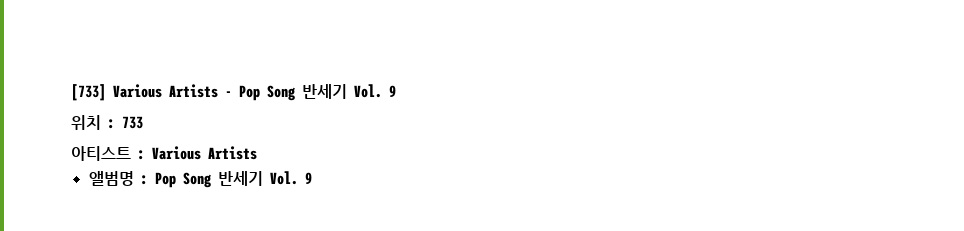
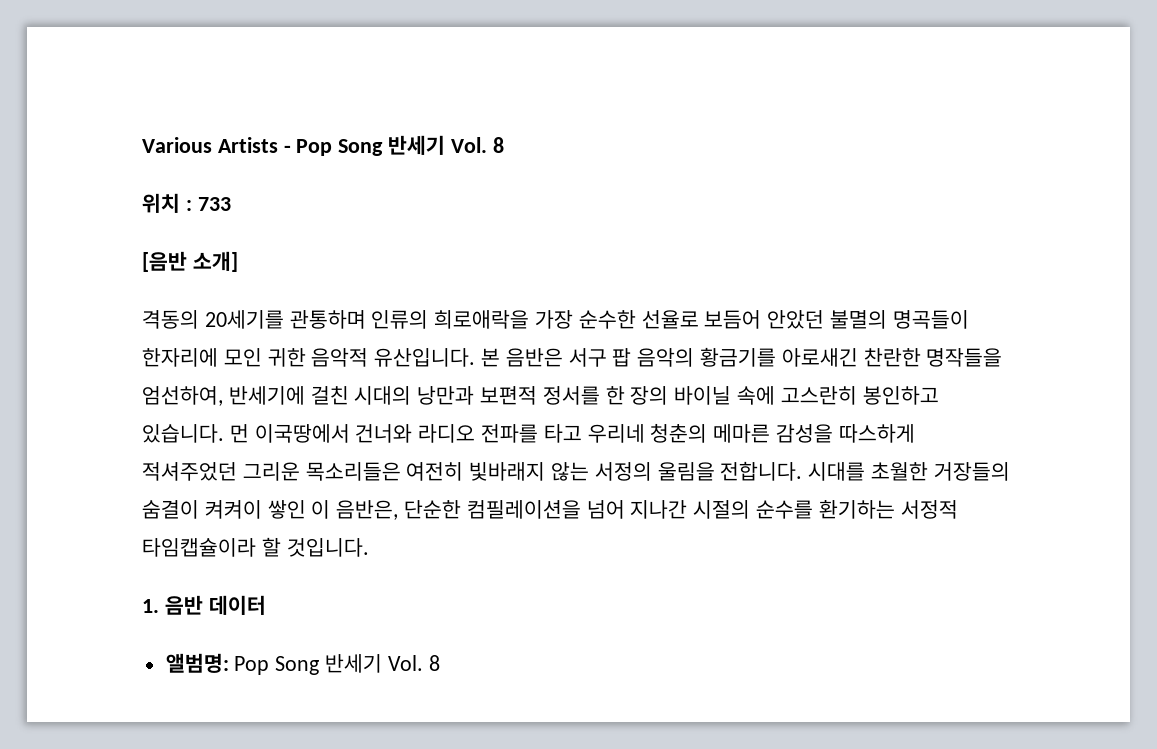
- [733] Various Artists - Pop Song 반세기 Vol. 9
+ Various Artists - Pop Song 반세기 Vol. 8
- 아티스트 : Various Artists
- 앨범명 : Pop Song 반세기 Vol. 9
+ [음반 소개]
+ 격동의 20세기를 관통하며 인류의 희로애락을 가장 순수한 선율로 보듬어 안았던 불멸의 명곡들이 한자리에 모인 귀한 음악적 유산입니다. 본 음반은 서구 팝 음악의 황금기를 아로새긴 찬란한 명작들을 엄선하여, 반세기에 걸친 시대의 낭만과 보편적 정서를 한 장의 바이닐 속에 고스란히 봉인하고 있습니다. 먼 이국땅에서 건너와 라디오 전파를 타고 우리네 청춘의 메마른 감성을 따스하게 적셔주었던 그리운 목소리들은 여전히 빛바래지 않는 서정의 울림을 전합니다. 시대를 초월한 거장들의 숨결이 켜켜이 쌓인 이 음반은, 단순한 컴필레이션을 넘어 지나간 시절의 순수를 환기하는 서정적 타임캡슐이라 할 것입니다.
+ 1. 음반 데이터
+ 앨범명: Pop Song 반세기 Vol. 8

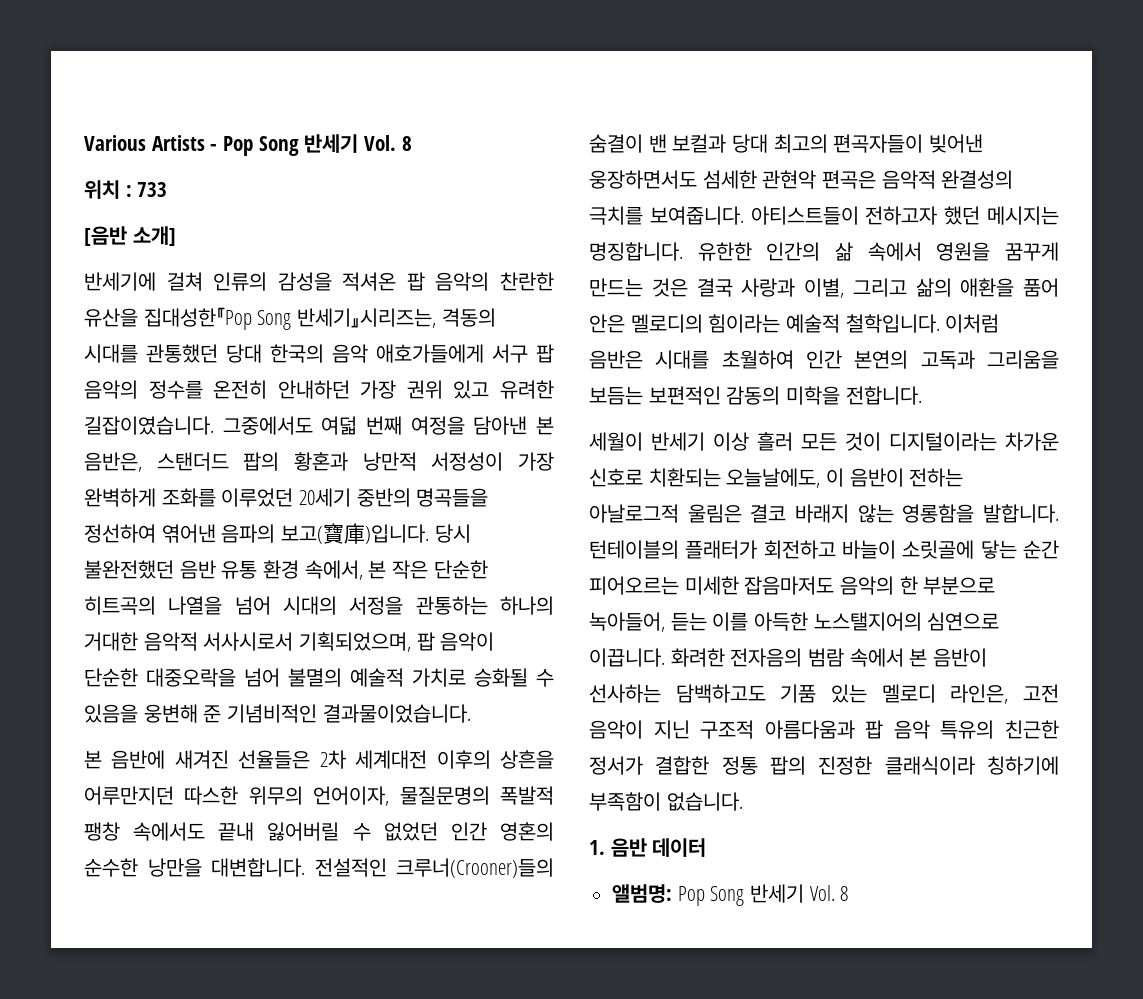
- 격동의 20세기를 관통하며 인류의 희로애락을 가장 순수한 선율로 보듬어 안았던 불멸의 명곡들이 한자리에 모인 귀한 음악적 유산입니다. 본 음반은 서구 팝 음악의 황금기를 아로새긴 찬란한 명작들을 엄선하여, 반세기에 걸친 시대의 낭만과 보편적 정서를 한 장의 바이닐 속에 고스란히 봉인하고 있습니다. 먼 이국땅에서 건너와 라디오 전파를 타고 우리네 청춘의 메마른 감성을 따스하게 적셔주었던 그리운 목소리들은 여전히 빛바래지 않는 서정의 울림을 전합니다. 시대를 초월한 거장들의 숨결이 켜켜이 쌓인 이 음반은, 단순한 컴필레이션을 넘어 지나간 시절의 순수를 환기하는 서정적 타임캡슐이라 할 것입니다.
+ 반세기에 걸쳐 인류의 감성을 적셔온 팝 음악의 찬란한 유산을 집대성한『Pop Song 반세기』시리즈는, 격동의 시대를 관통했던 당대 한국의 음악 애호가들에게 서구 팝 음악의 정수를 온전히 안내하던 가장 권위 있고 유려한 길잡이였습니다. 그중에서도 여덟 번째 여정을 담아낸 본 음반은, 스탠더드 팝의 황혼과 낭만적 서정성이 가장 완벽하게 조화를 이루었던 20세기 중반의 명곡들을 정선하여 엮어낸 음파의 보고(寶庫)입니다. 당시 불완전했던 음반 유통 환경 속에서, 본 작은 단순한 히트곡의 나열을 넘어 시대의 서정을 관통하는 하나의 거대한 음악적 서사시로서 기획되었으며, 팝 음악이 단순한 대중오락을 넘어 불멸의 예술적 가치로 승화될 수 있음을 웅변해 준 기념비적인 결과물이었습니다.
+ 본 음반에 새겨진 선율들은 2차 세계대전 이후의 상흔을 어루만지던 따스한 위무의 언어이자, 물질문명의 폭발적 팽창 속에서도 끝내 잃어버릴 수 없었던 인간 영혼의 순수한 낭만을 대변합니다. 전설적인 크루너(Crooner)들의 숨결이 밴 보컬과 당대 최고의 편곡자들이 빚어낸 웅장하면서도 섬세한 관현악 편곡은 음악적 완결성의 극치를 보여줍니다. 아티스트들이 전하고자 했던 메시지는 명징합니다. 유한한 인간의 삶 속에서 영원을 꿈꾸게 만드는 것은 결국 사랑과 이별, 그리고 삶의 애환을 품어 안은 멜로디의 힘이라는 예술적 철학입니다. 이처럼 음반은 시대를 초월하여 인간 본연의 고독과 그리움을 보듬는 보편적인 감동의 미학을 전합니다.
+ 세월이 반세기 이상 흘러 모든 것이 디지털이라는 차가운 신호로 치환되는 오늘날에도, 이 음반이 전하는 아날로그적 울림은 결코 바래지 않는 영롱함을 발합니다. 턴테이블의 플래터가 회전하고 바늘이 소릿골에 닿는 순간 피어오르는 미세한 잡음마저도 음악의 한 부분으로 녹아들어, 듣는 이를 아득한 노스탤지어의 심연으로 이끕니다. 화려한 전자음의 범람 속에서 본 음반이 선사하는 담백하고도 기품 있는 멜로디 라인은, 고전 음악이 지닌 구조적 아름다움과 팝 음악 특유의 친근한 정서가 결합한 정통 팝의 진정한 클래식이라 칭하기에 부족함이 없습니다.

